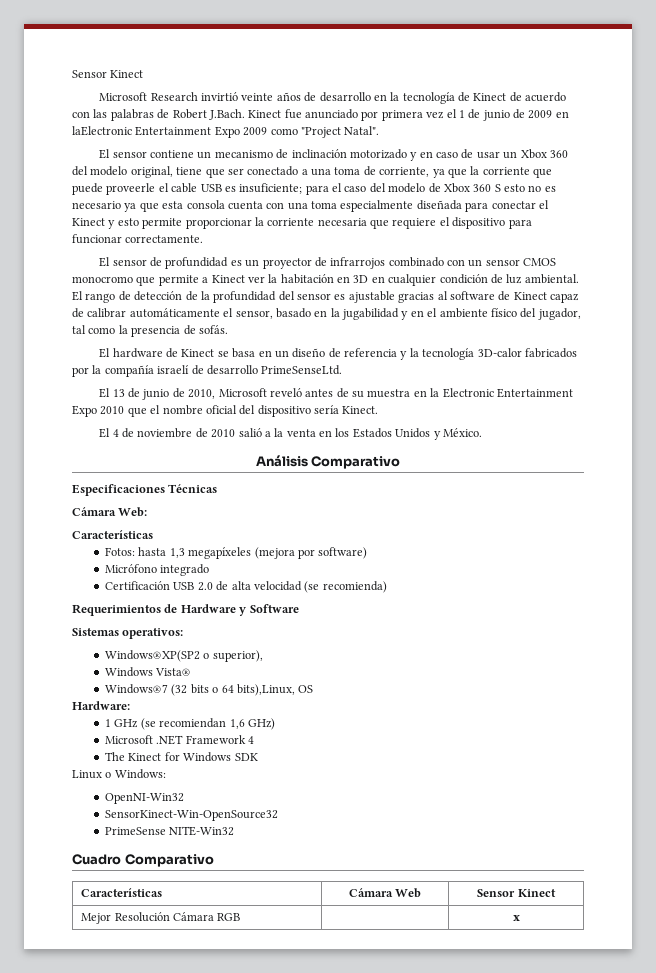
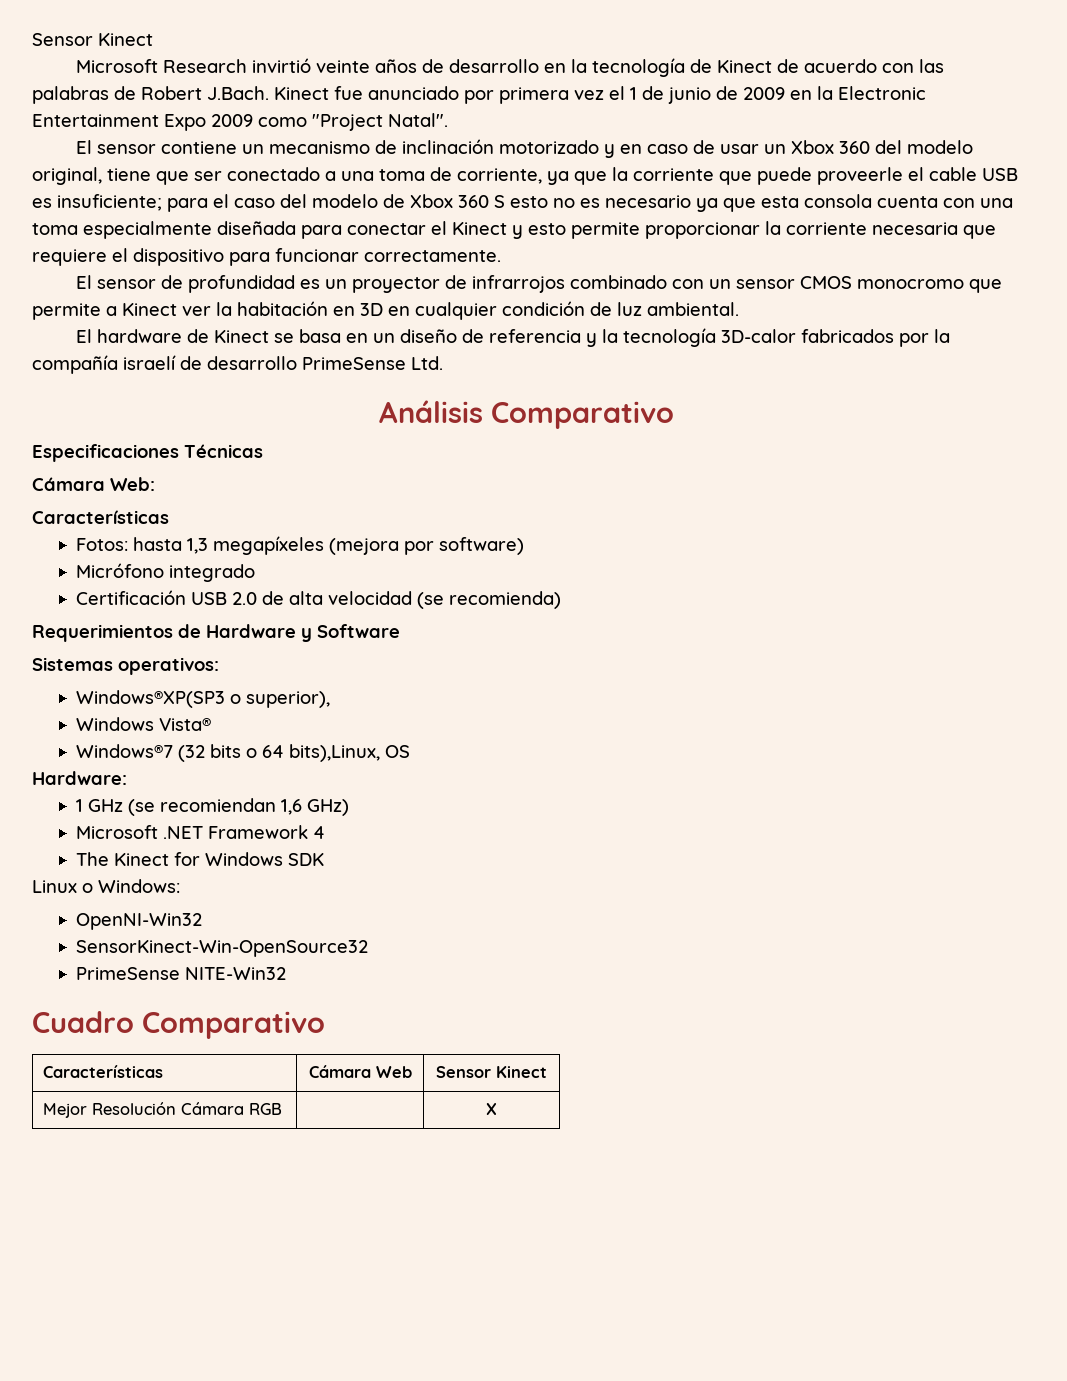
- Microsoft Research invirtió veinte años de desarrollo en la tecnología de Kinect de acuerdo con las palabras de Robert J.Bach. Kinect fue anunciado por primera vez el 1 de junio de 2009 en laElectronic Entertainment Expo 2009 como "Project Natal".
+ Microsoft Research invirtió veinte años de desarrollo en la tecnología de Kinect de acuerdo con las palabras de Robert J.Bach. Kinect fue anunciado por primera vez el 1 de junio de 2009 en la Electronic Entertainment Expo 2009 como "Project Natal".
- El rango de detección de la profundidad del sensor es ajustable gracias al software de Kinect capaz de calibrar automáticamente el sensor, basado en la jugabilidad y en el ambiente físico del jugador, tal como la presencia de sofás.
- El hardware de Kinect se basa en un diseño de referencia y la tecnología 3D-calor fabricados por la compañía israelí de desarrollo PrimeSenseLtd.
- El 13 de junio de 2010, Microsoft reveló antes de su muestra en la Electronic Entertainment Expo 2010 que el nombre oficial del dispositivo sería Kinect.
- El 4 de noviembre de 2010 salió a la venta en los Estados Unidos y México.
+ El hardware de Kinect se basa en un diseño de referencia y la tecnología 3D-calor fabricados por la compañía israelí de desarrollo PrimeSense Ltd.
- Windows®XP(SP2 o superior),
+ Windows®XP(SP3 o superior),
- Mejor Resolución Cámara RGB | | x
+ Mejor Resolución Cámara RGB | | X

